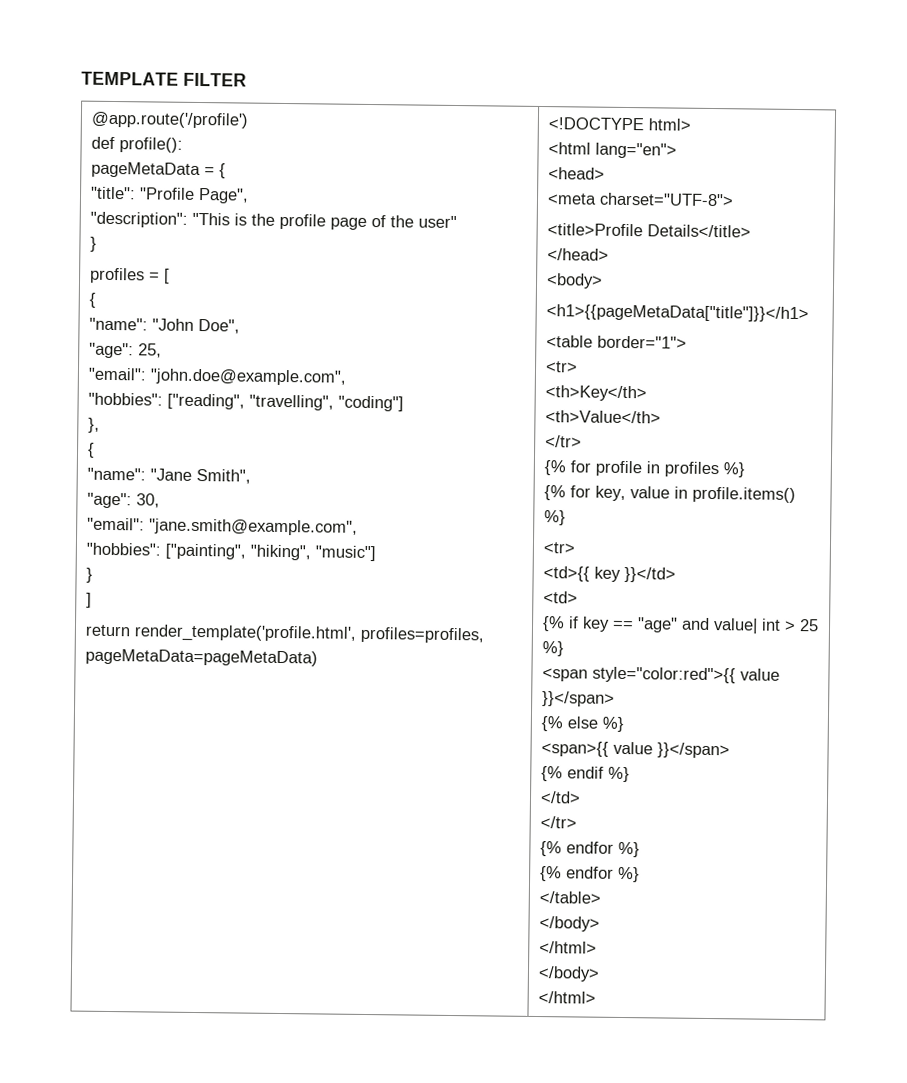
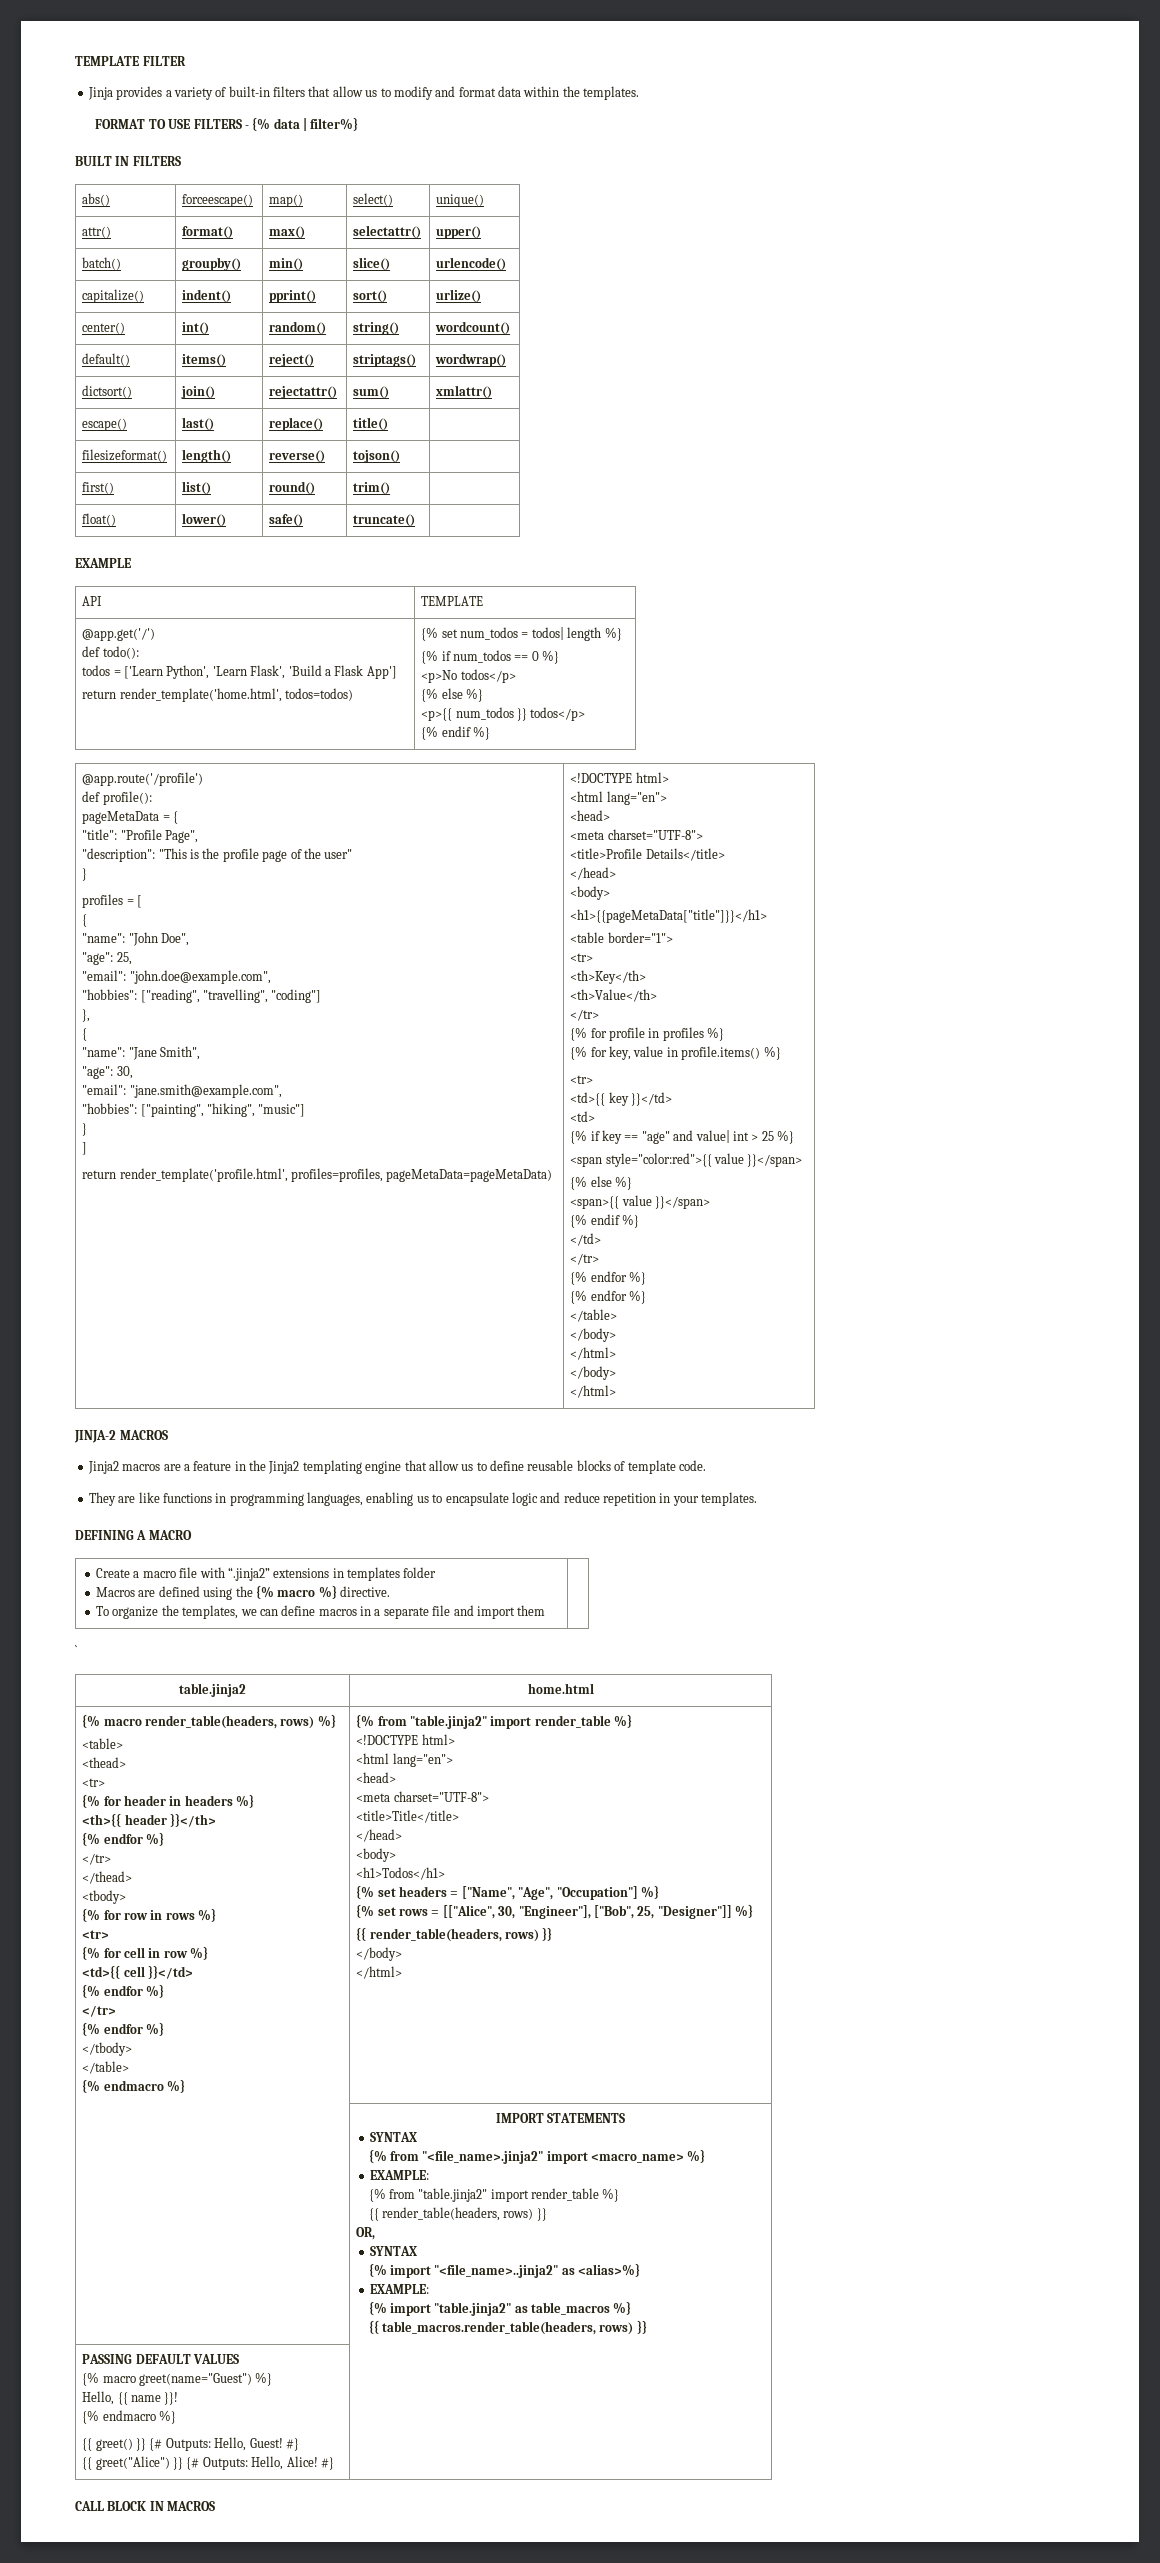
+ Jinja provides a variety of built-in filters that allow us to modify and format data within the templates.
+ FORMAT TO USE FILTERS - {% data | filter%}
+ BUILT IN FILTERS
+ abs() | forceescape() | map() | select() | unique()
+ attr() | format() | max() | selectattr() | upper()
+ batch() | groupby() | min() | slice() | urlencode()
+ capitalize() | indent() | pprint() | sort() | urlize()
+ center() | int() | random() | string() | wordcount()
+ default() | items() | reject() | striptags() | wordwrap()
+ dictsort() | join() | rejectattr() | sum() | xmlattr()
+ escape() | last() | replace() | title() |
+ filesizeformat() | length() | reverse() | tojson() |
+ first() | list() | round() | trim() |
+ float() | lower() | safe() | truncate() |
+ EXAMPLE
+ API | TEMPLATE
+ @app.get('/')
+ def todo():
+ todos = ['Learn Python', 'Learn Flask', 'Build a Flask App']
+ return render_template('home.html', todos=todos) | {% set num_todos = todos| length %}
+ {% if num_todos == 0 %}
+ <p>No todos</p>
+ {% else %}
+ <p>{{ num_todos }} todos</p>
+ {% endif %}
+ JINJA-2 MACROS
+ Jinja2 macros are a feature in the Jinja2 templating engine that allow us to define reusable blocks of template code.
+ They are like functions in programming languages, enabling us to encapsulate logic and reduce repetition in your templates.
+ DEFINING A MACRO
+ Create a macro file with “.jinja2” extensions in templates folder
+ Macros are defined using the {% macro %} directive.
+ To organize the templates, we can define macros in a separate file and import them |
+ `
+ table.jinja2 | home.html
+ {% macro render_table(headers, rows) %}
+ <table>
+ <thead>
+ <tr>
+ {% for header in headers %}
+ <th>{{ header }}</th>
+ {% endfor %}
+ </tr>
+ </thead>
+ <tbody>
+ {% for row in rows %}
+ <tr>
+ {% for cell in row %}
+ <td>{{ cell }}</td>
+ {% endfor %}
+ </tr>
+ {% endfor %}
+ </tbody>
+ </table>
+ {% endmacro %} | {% from "table.jinja2" import render_table %}
+ <!DOCTYPE html>
+ <html lang="en">
+ <head>
+ <meta charset="UTF-8">
+ <title>Title</title>
+ </head>
+ <body>
+ <h1>Todos</h1>
+ {% set headers = ["Name", "Age", "Occupation"] %}
+ {% set rows = [["Alice", 30, "Engineer"], ["Bob", 25, "Designer"]] %}
+ {{ render_table(headers, rows) }}
+ </body>
+ </html>
+ | IMPORT STATEMENTS
+ SYNTAX
+ {% from "<file_name>.jinja2" import <macro_name> %}
+ EXAMPLE:
+ {% from "table.jinja2" import render_table %}
+ {{ render_table(headers, rows) }}
+ OR,
+ SYNTAX
+ {% import "<file_name>..jinja2" as <alias>%}
+ EXAMPLE:
+ {% import "table.jinja2" as table_macros %}
+ {{ table_macros.render_table(headers, rows) }}
+ PASSING DEFAULT VALUES
+ {% macro greet(name="Guest") %}
+ Hello, {{ name }}!
+ {% endmacro %}
+ {{ greet() }} {# Outputs: Hello, Guest! #}
+ {{ greet("Alice") }} {# Outputs: Hello, Alice! #} |
+ CALL BLOCK IN MACROS

